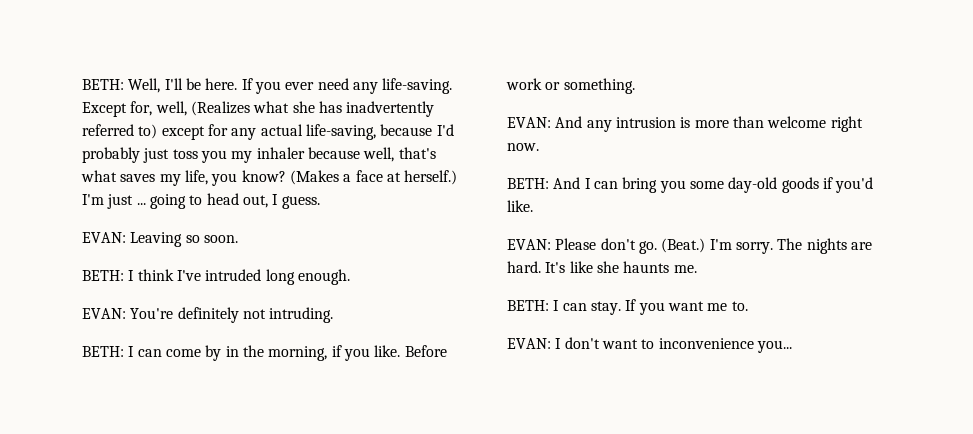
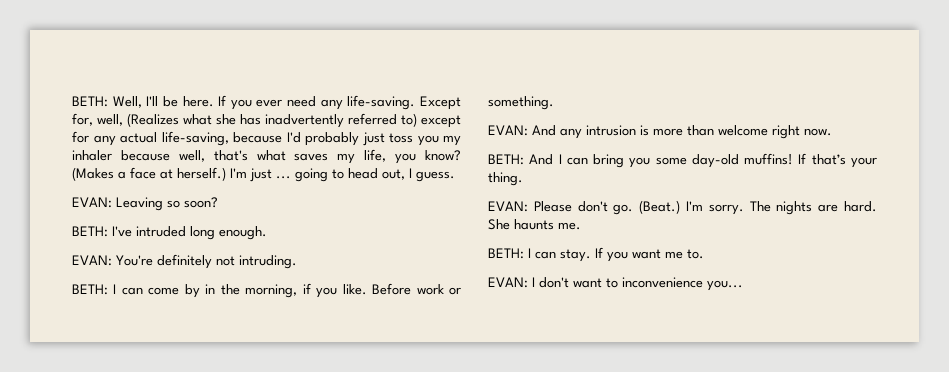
- EVAN: Leaving so soon.
- BETH: I think I've intruded long enough.
+ EVAN: Leaving so soon?
+ BETH: I've intruded long enough.
- BETH: And I can bring you some day-old goods if you'd like.
+ BETH: And I can bring you some day-old muffins! If that’s your thing.
- It's like she haunts me.
+ She haunts me.

